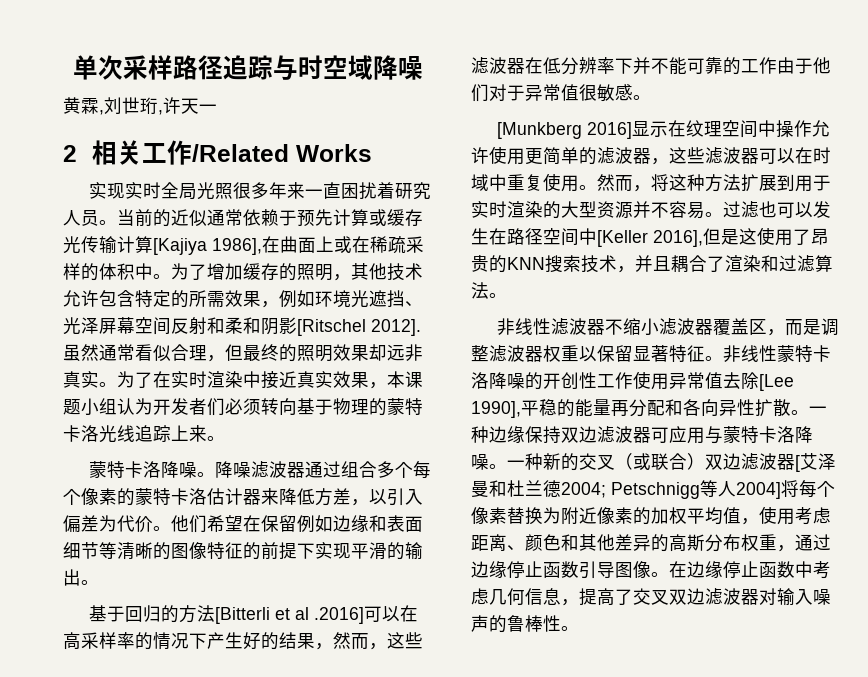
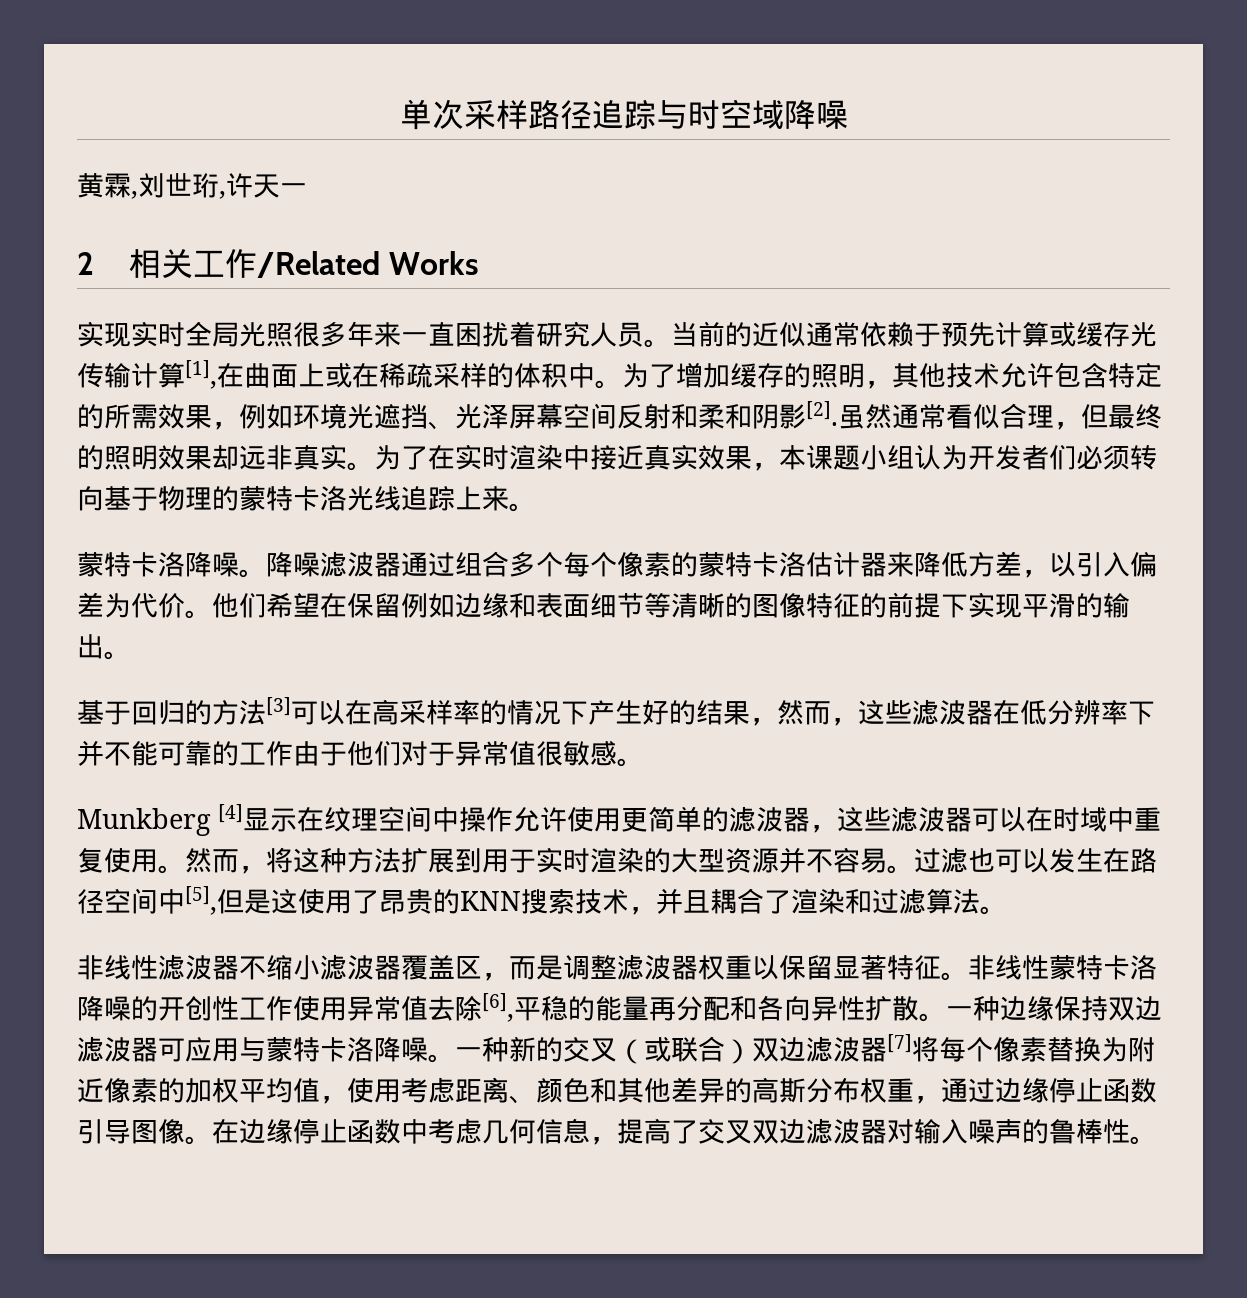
- 当前的近似通常依赖于预先计算或缓存光传输计算[Kajiya 1986],在曲面上或在稀疏采样的体积中。
+ 当前的近似通常依赖于预先计算或缓存光传输计算[1],在曲面上或在稀疏采样的体积中。
- 为了增加缓存的照明，其他技术允许包含特定的所需效果，例如环境光遮挡、光泽屏幕空间反射和柔和阴影[Ritschel 2012].
+ 为了增加缓存的照明，其他技术允许包含特定的所需效果，例如环境光遮挡、光泽屏幕空间反射和柔和阴影[2].
- 基于回归的方法[Bitterli et al .2016]可以在高采样率的情况下产生好的结果，然而，这些滤波器在低分辨率下并不能可靠的工作由于他们对于异常值很敏感。
+ 基于回归的方法[3]可以在高采样率的情况下产生好的结果，然而，这些滤波器在低分辨率下并不能可靠的工作由于他们对于异常值很敏感。
- [Munkberg 2016]显示在纹理空间中操作允许使用更简单的滤波器，这些滤波器可以在时域中重复使用。
+ Munkberg [4]显示在纹理空间中操作允许使用更简单的滤波器，这些滤波器可以在时域中重复使用。
- 过滤也可以发生在路径空间中[Keller 2016],但是这使用了昂贵的KNN搜索技术，并且耦合了渲染和过滤算法。
+ 过滤也可以发生在路径空间中[5],但是这使用了昂贵的KNN搜索技术，并且耦合了渲染和过滤算法。
- 非线性蒙特卡洛降噪的开创性工作使用异常值去除[Lee 1990],平稳的能量再分配和各向异性扩散。
+ 非线性蒙特卡洛降噪的开创性工作使用异常值去除[6],平稳的能量再分配和各向异性扩散。
- 一种新的交叉（或联合）双边滤波器[艾泽曼和杜兰德2004; Petschnigg等人2004]将每个像素替换为附近像素的加权平均值，使用考虑距离、颜色和其他差异的高斯分布权重，通过边缘停止函数引导图像。
+ 一种新的交叉（或联合）双边滤波器[7]将每个像素替换为附近像素的加权平均值，使用考虑距离、颜色和其他差异的高斯分布权重，通过边缘停止函数引导图像。

